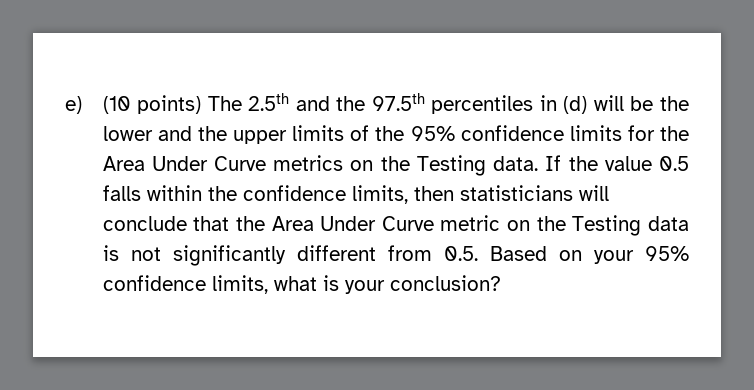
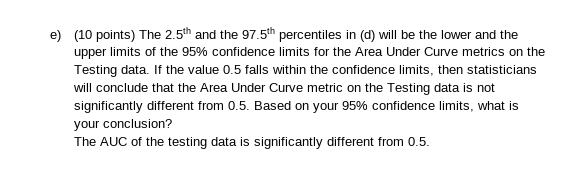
+ The AUC of the testing data is significantly different from 0.5.

